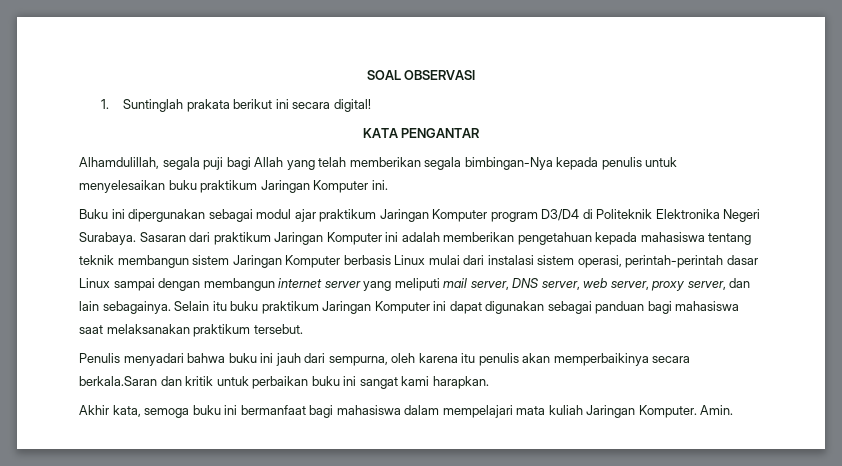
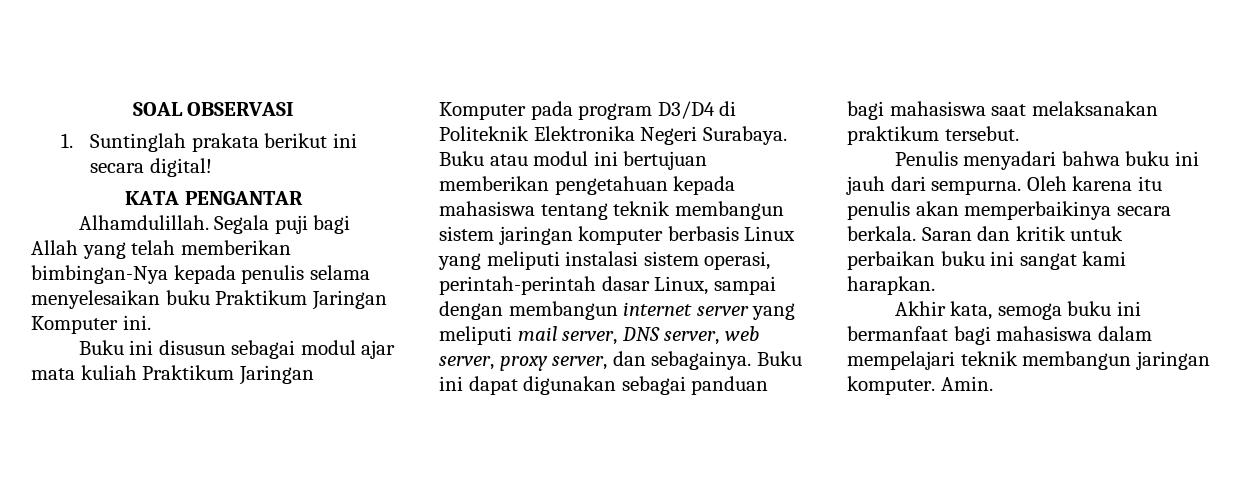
- Alhamdulillah, segala puji bagi Allah yang telah memberikan segala bimbingan-Nya kepada penulis untuk menyelesaikan buku praktikum Jaringan Komputer ini.
+ Alhamdulillah. Segala puji bagi Allah yang telah memberikan bimbingan-Nya kepada penulis selama menyelesaikan buku Praktikum Jaringan Komputer ini.
- Buku ini dipergunakan sebagai modul ajar praktikum Jaringan Komputer program D3/D4 di Politeknik Elektronika Negeri Surabaya.
+ Buku ini disusun sebagai modul ajar mata kuliah Praktikum Jaringan Komputer pada program D3/D4 di Politeknik Elektronika Negeri Surabaya.
- Sasaran dari praktikum Jaringan Komputer ini adalah memberikan pengetahuan kepada mahasiswa tentang teknik membangun sistem Jaringan Komputer berbasis Linux mulai dari instalasi sistem operasi, perintah-perintah dasar Linux sampai dengan membangun internet server yang meliputi mail server, DNS server, web server, proxy server, dan lain sebagainya. Selain itu buku praktikum Jaringan Komputer ini dapat digunakan sebagai panduan bagi mahasiswa saat melaksanakan praktikum tersebut.
+ Buku atau modul ini bertujuan memberikan pengetahuan kepada mahasiswa tentang teknik membangun sistem jaringan komputer berbasis Linux yang meliputi instalasi sistem operasi, perintah-perintah dasar Linux, sampai dengan membangun internet server yang meliputi mail server, DNS server, web server, proxy server, dan sebagainya. Buku ini dapat digunakan sebagai panduan bagi mahasiswa saat melaksanakan praktikum tersebut.
- Penulis menyadari bahwa buku ini jauh dari sempurna, oleh karena itu penulis akan memperbaikinya secara berkala.Saran dan kritik untuk perbaikan buku ini sangat kami harapkan.
+ Penulis menyadari bahwa buku ini jauh dari sempurna. Oleh karena itu penulis akan memperbaikinya secara berkala. Saran dan kritik untuk perbaikan buku ini sangat kami harapkan.
- Akhir kata, semoga buku ini bermanfaat bagi mahasiswa dalam mempelajari mata kuliah Jaringan Komputer.
+ Akhir kata, semoga buku ini bermanfaat bagi mahasiswa dalam mempelajari teknik membangun jaringan komputer.

